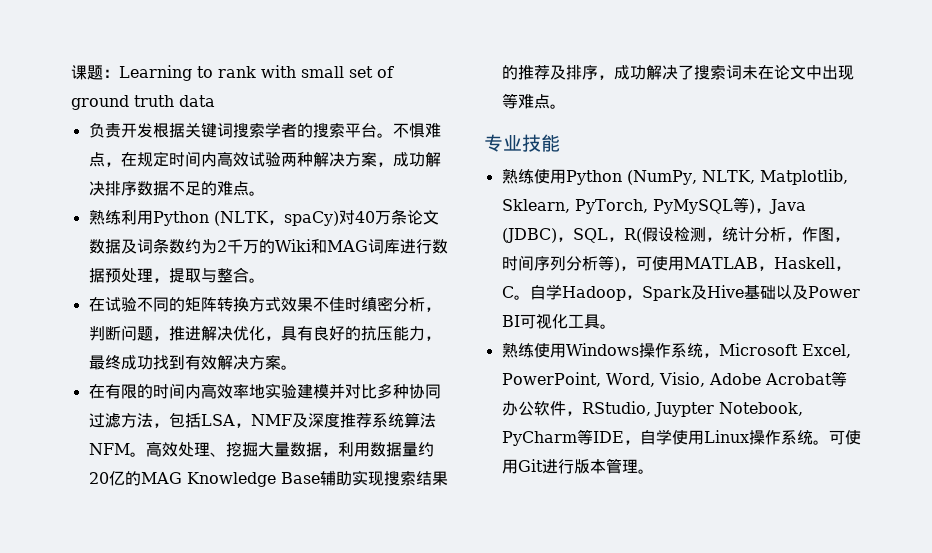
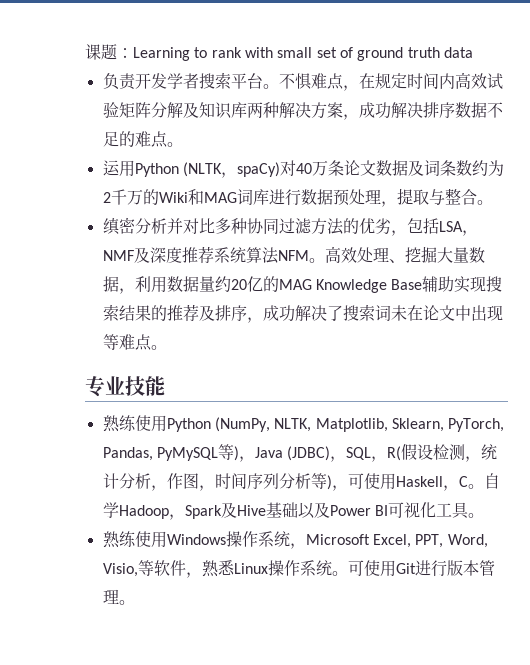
- 负责开发根据关键词搜索学者的搜索平台。
+ 负责开发学者搜索平台。
- 不惧难点，在规定时间内高效试验两种解决方案，成功解决排序数据不足的难点。
+ 不惧难点，在规定时间内高效试验矩阵分解及知识库两种解决方案，成功解决排序数据不足的难点。
- 熟练利用Python (NLTK，spaCy)对40万条论文数据及词条数约为2千万的Wiki和MAG词库进行数据预处理，提取与整合。
+ 运用Python (NLTK，spaCy)对40万条论文数据及词条数约为2千万的Wiki和MAG词库进行数据预处理，提取与整合。
- 在试验不同的矩阵转换方式效果不佳时缜密分析，判断问题，推进解决优化，具有良好的抗压能力，最终成功找到有效解决方案。
- 在有限的时间内高效率地实验建模并对比多种协同过滤方法，包括LSA，NMF及深度推荐系统算法NFM。
+ 缜密分析并对比多种协同过滤方法的优劣，包括LSA，NMF及深度推荐系统算法NFM。
- 熟练使用Python (NumPy, NLTK, Matplotlib, Sklearn, PyTorch, PyMySQL等)，Java (JDBC)，SQL，R(假设检测，统计分析，作图，时间序列分析等)，可使用MATLAB，Haskell，C。
+ 熟练使用Python (NumPy, NLTK, Matplotlib, Sklearn, PyTorch, Pandas, PyMySQL等)，Java (JDBC)，SQL，R(假设检测，统计分析，作图，时间序列分析等)，可使用Haskell，C。
- 熟练使用Windows操作系统，Microsoft Excel, PowerPoint, Word, Visio, Adobe Acrobat等办公软件，RStudio, Juypter Notebook, PyCharm等IDE，自学使用Linux操作系统。
+ 熟练使用Windows操作系统，Microsoft Excel, PPT, Word, Visio,等软件，熟悉Linux操作系统。

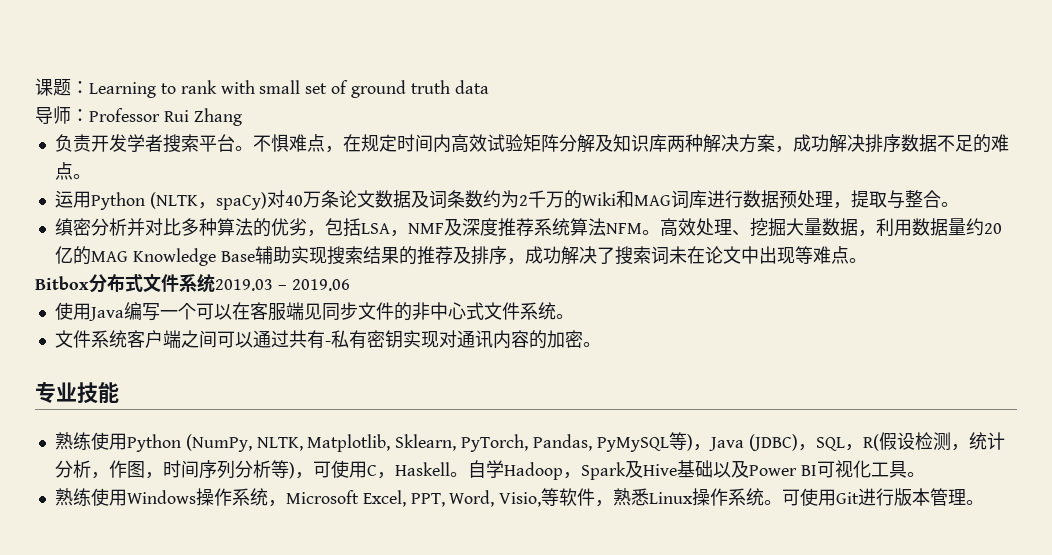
+ 导师：Professor Rui Zhang
- 缜密分析并对比多种协同过滤方法的优劣，包括LSA，NMF及深度推荐系统算法NFM。
+ 缜密分析并对比多种算法的优劣，包括LSA，NMF及深度推荐系统算法NFM。
+ Bitbox分布式文件系统2019.03 – 2019.06
+ 使用Java编写一个可以在客服端见同步文件的非中心式文件系统。
+ 文件系统客户端之间可以通过共有-私有密钥实现对通讯内容的加密。
- 熟练使用Python (NumPy, NLTK, Matplotlib, Sklearn, PyTorch, Pandas, PyMySQL等)，Java (JDBC)，SQL，R(假设检测，统计分析，作图，时间序列分析等)，可使用Haskell，C。
+ 熟练使用Python (NumPy, NLTK, Matplotlib, Sklearn, PyTorch, Pandas, PyMySQL等)，Java (JDBC)，SQL，R(假设检测，统计分析，作图，时间序列分析等)，可使用C，Haskell。

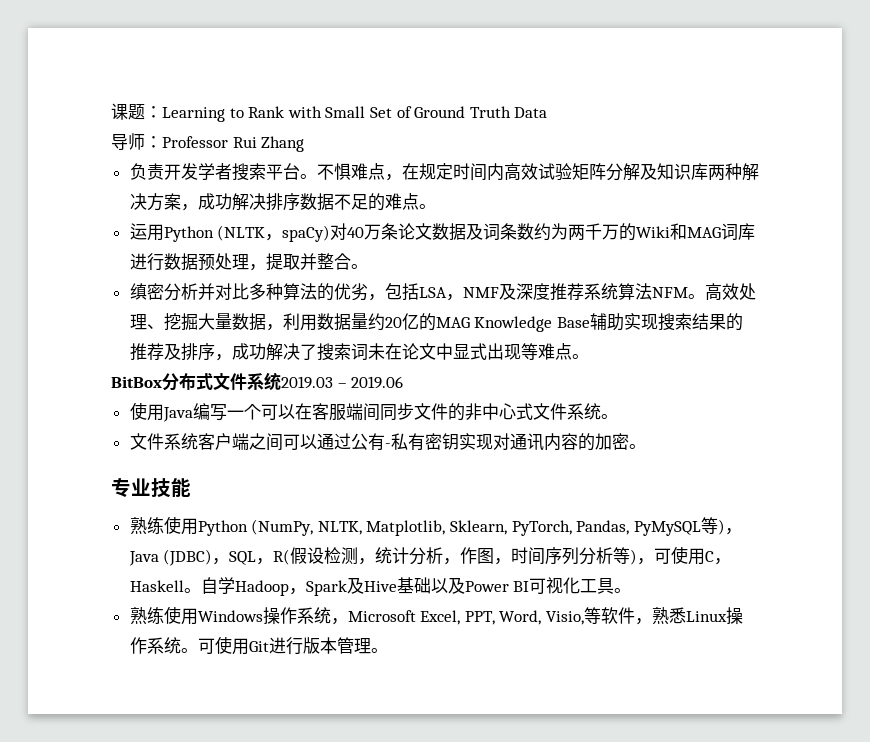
- 课题：Learning to rank with small set of ground truth data
+ 课题：Learning to Rank with Small Set of Ground Truth Data
- 运用Python (NLTK，spaCy)对40万条论文数据及词条数约为2千万的Wiki和MAG词库进行数据预处理，提取与整合。
+ 运用Python (NLTK，spaCy)对40万条论文数据及词条数约为两千万的Wiki和MAG词库进行数据预处理，提取并整合。
- 高效处理、挖掘大量数据，利用数据量约20亿的MAG Knowledge Base辅助实现搜索结果的推荐及排序，成功解决了搜索词未在论文中出现等难点。
+ 高效处理、挖掘大量数据，利用数据量约20亿的MAG Knowledge Base辅助实现搜索结果的推荐及排序，成功解决了搜索词未在论文中显式出现等难点。
- Bitbox分布式文件系统2019.03 – 2019.06
+ BitBox分布式文件系统2019.03 – 2019.06
- 使用Java编写一个可以在客服端见同步文件的非中心式文件系统。
+ 使用Java编写一个可以在客服端间同步文件的非中心式文件系统。
- 文件系统客户端之间可以通过共有-私有密钥实现对通讯内容的加密。
+ 文件系统客户端之间可以通过公有-私有密钥实现对通讯内容的加密。

